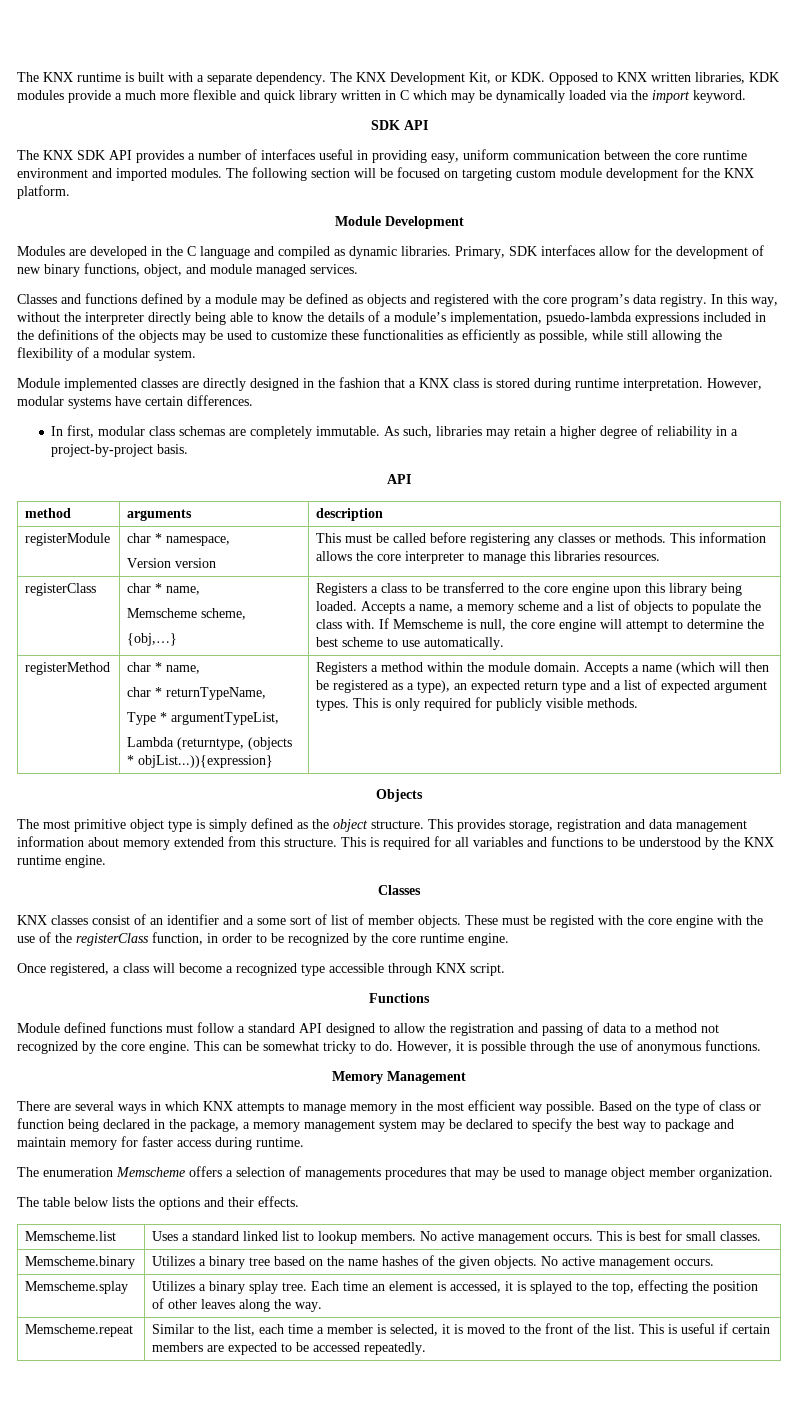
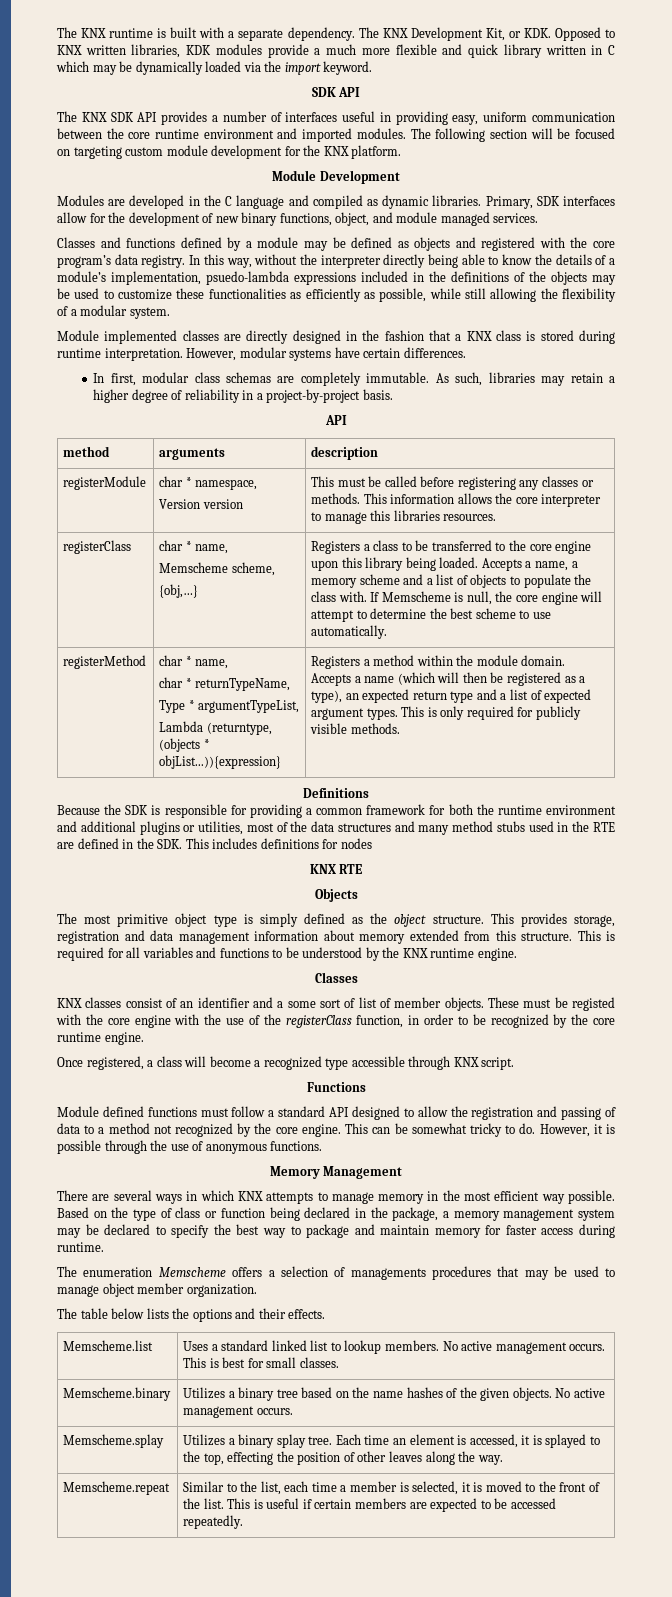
+ Definitions
+ Because the SDK is responsible for providing a common framework for both the runtime environment and additional plugins or utilities, most of the data structures and many method stubs used in the RTE are defined in the SDK. This includes definitions for nodes
+ KNX RTE

